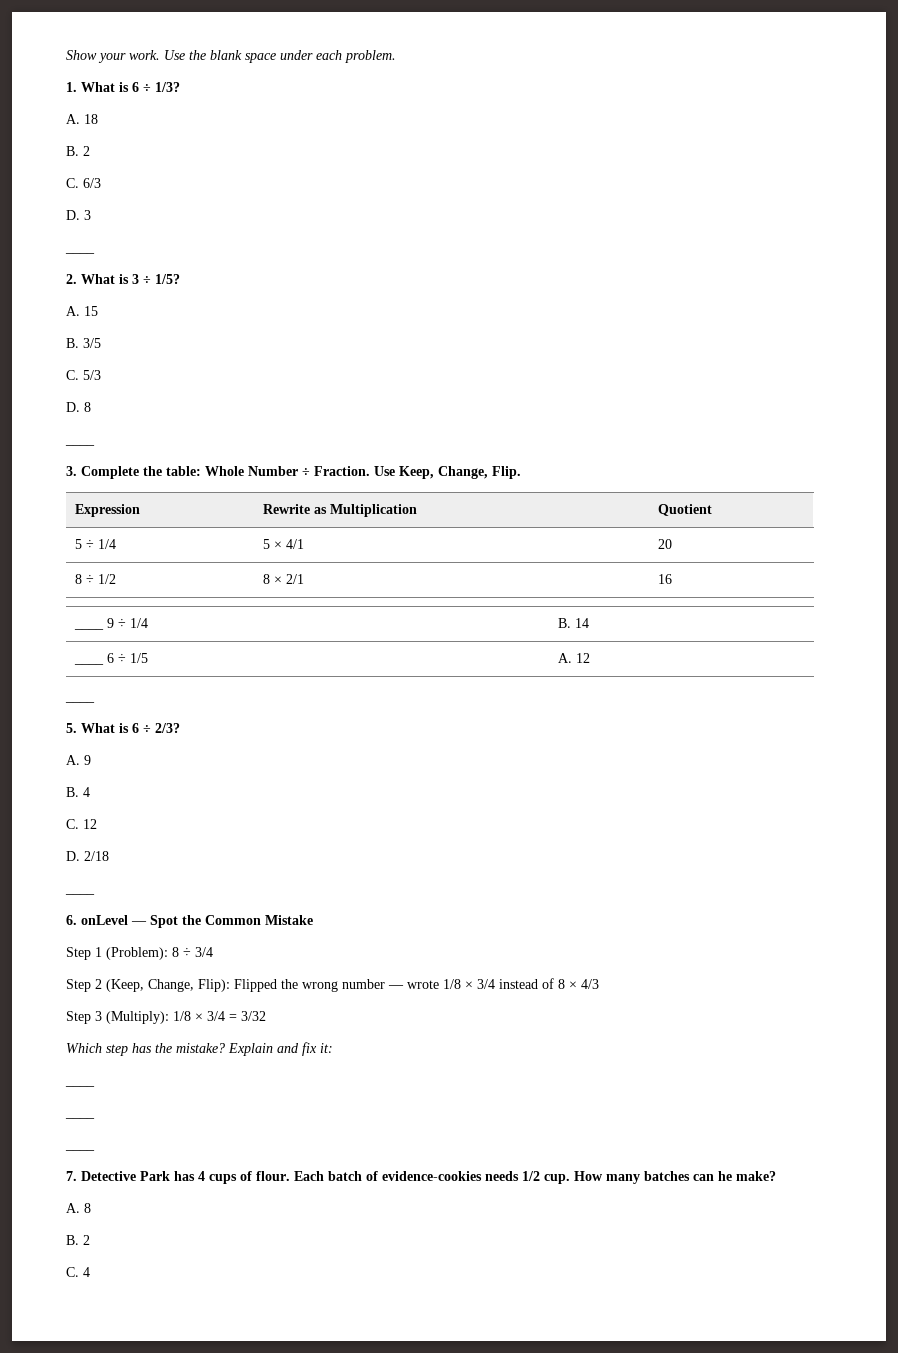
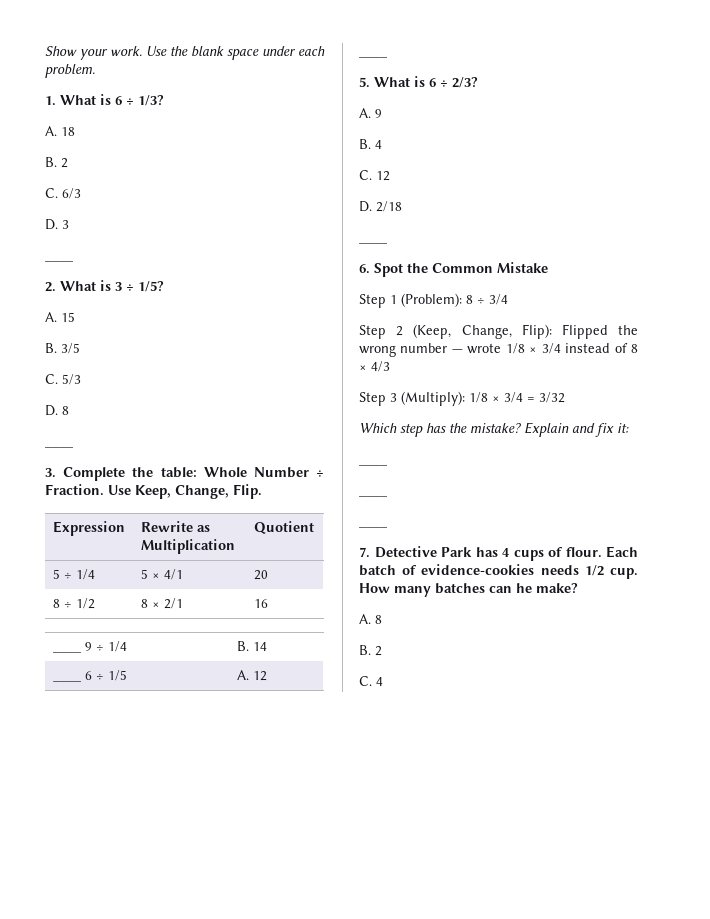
- 6. onLevel — Spot the Common Mistake
+ 6. Spot the Common Mistake

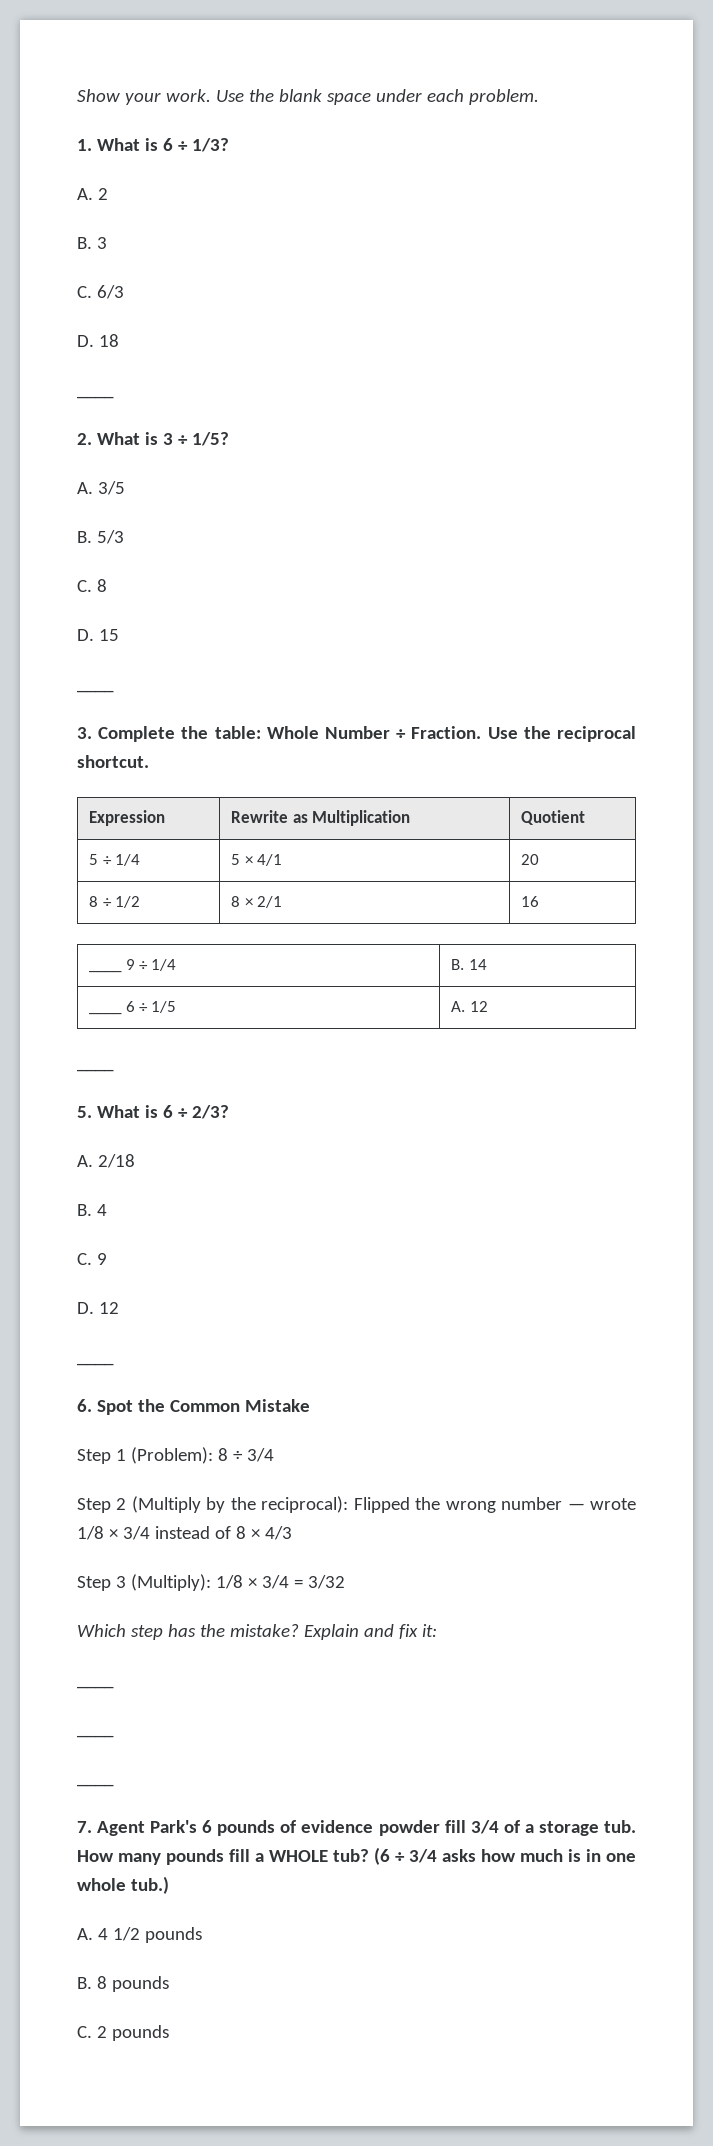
- A. 18
- B. 2
+ A. 2
+ B. 3
- D. 3
+ D. 18
- A. 15
- B. 3/5
- C. 5/3
- D. 8
+ A. 3/5
+ B. 5/3
+ C. 8
+ D. 15
- Use Keep, Change, Flip.
+ Use the reciprocal shortcut.
- A. 9
+ A. 2/18
- C. 12
- D. 2/18
+ C. 9
+ D. 12
- Step 2 (Keep, Change, Flip): Flipped the wrong number — wrote 1/8 × 3/4 instead of 8 × 4/3
+ Step 2 (Multiply by the reciprocal): Flipped the wrong number — wrote 1/8 × 3/4 instead of 8 × 4/3
- 7. Detective Park has 4 cups of flour. Each batch of evidence-cookies needs 1/2 cup. How many batches can he make?
- A. 8
- B. 2
- C. 4
+ 7. Agent Park's 6 pounds of evidence powder fill 3/4 of a storage tub. How many pounds fill a WHOLE tub? (6 ÷ 3/4 asks how much is in one whole tub.)
+ A. 4 1/2 pounds
+ B. 8 pounds
+ C. 2 pounds

